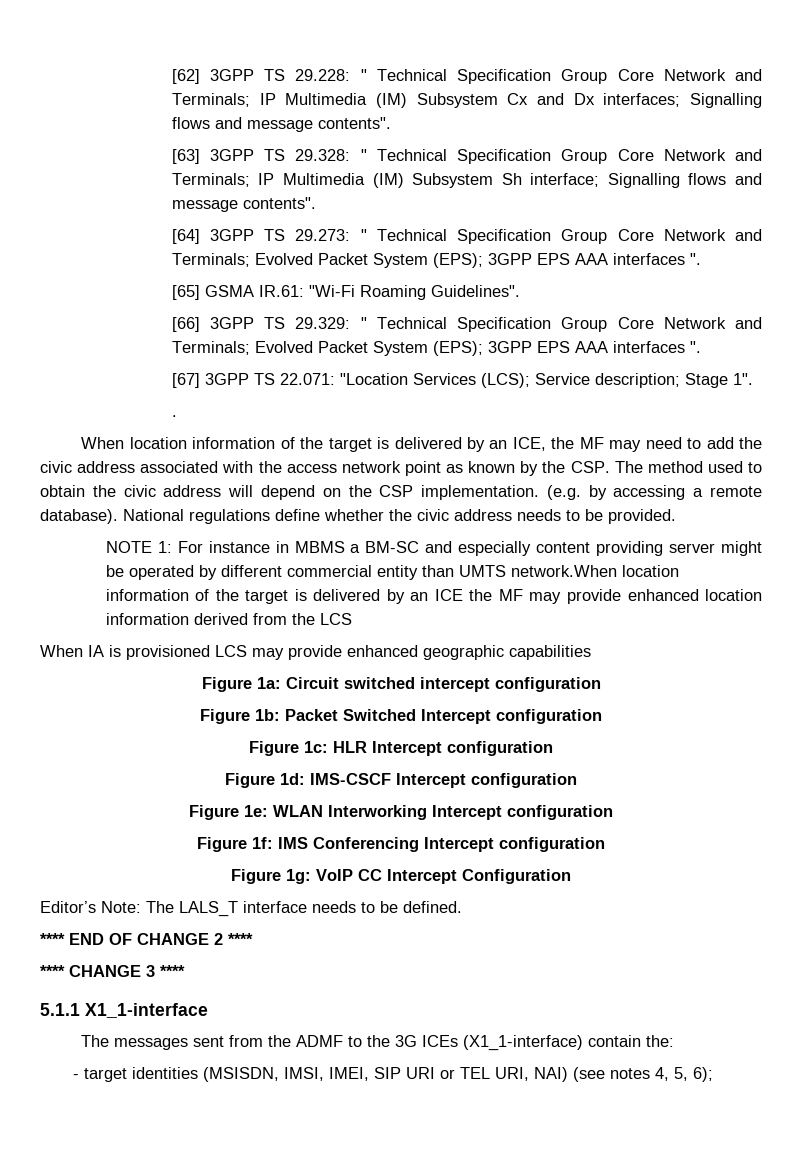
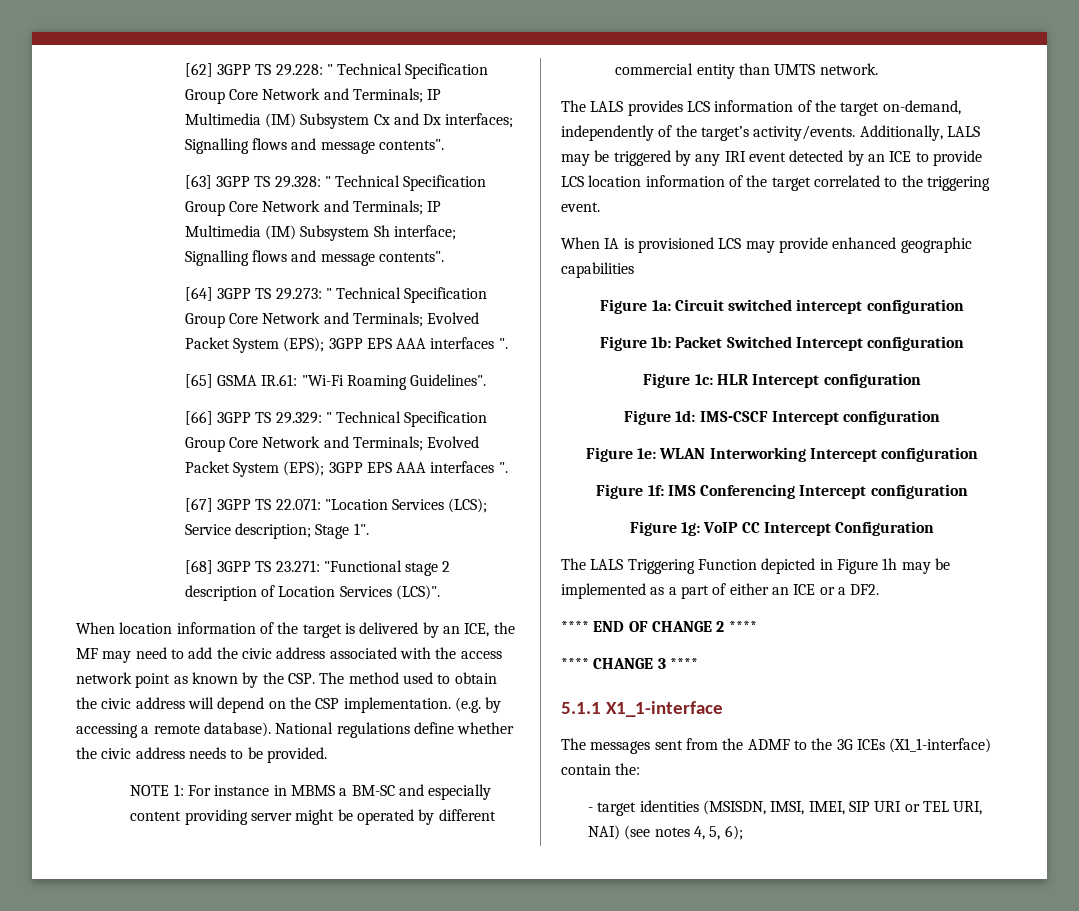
- .
+ [68] 3GPP TS 23.271: "Functional stage 2 description of Location Services (LCS)".
- NOTE 1: For instance in MBMS a BM-SC and especially content providing server might be operated by different commercial entity than UMTS network.When location information of the target is delivered by an ICE the MF may provide enhanced location information derived from the LCS
+ NOTE 1: For instance in MBMS a BM-SC and especially content providing server might be operated by different commercial entity than UMTS network.
+ The LALS provides LCS information of the target on-demand, independently of the target’s activity/events. Additionally, LALS may be triggered by any IRI event detected by an ICE to provide LCS location information of the target correlated to the triggering event.
- Editor’s Note: The LALS_T interface needs to be defined.
+ The LALS Triggering Function depicted in Figure 1h may be implemented as a part of either an ICE or a DF2.

